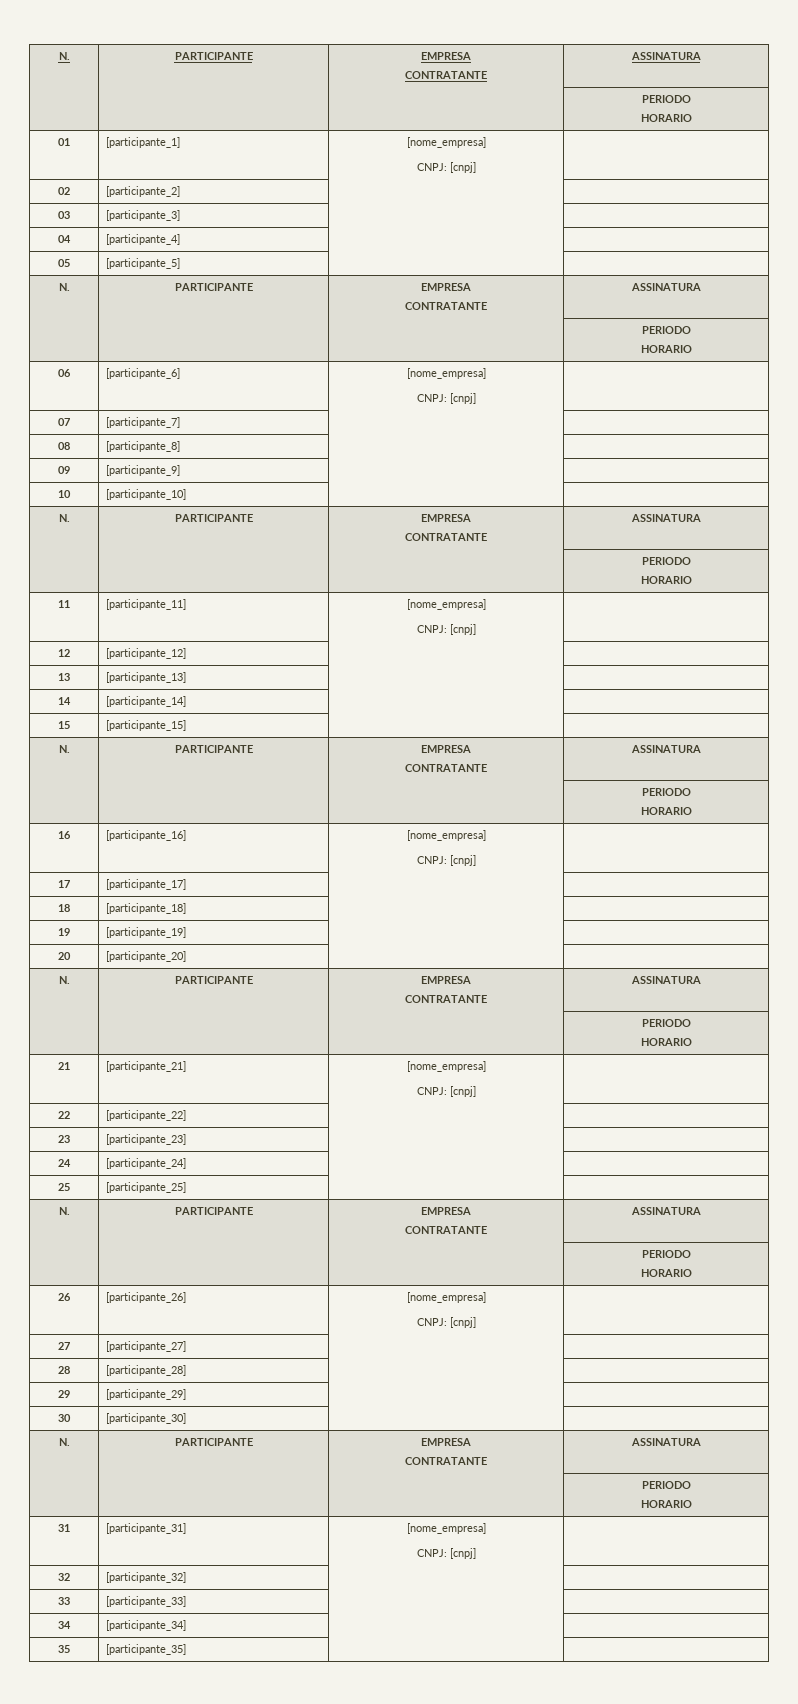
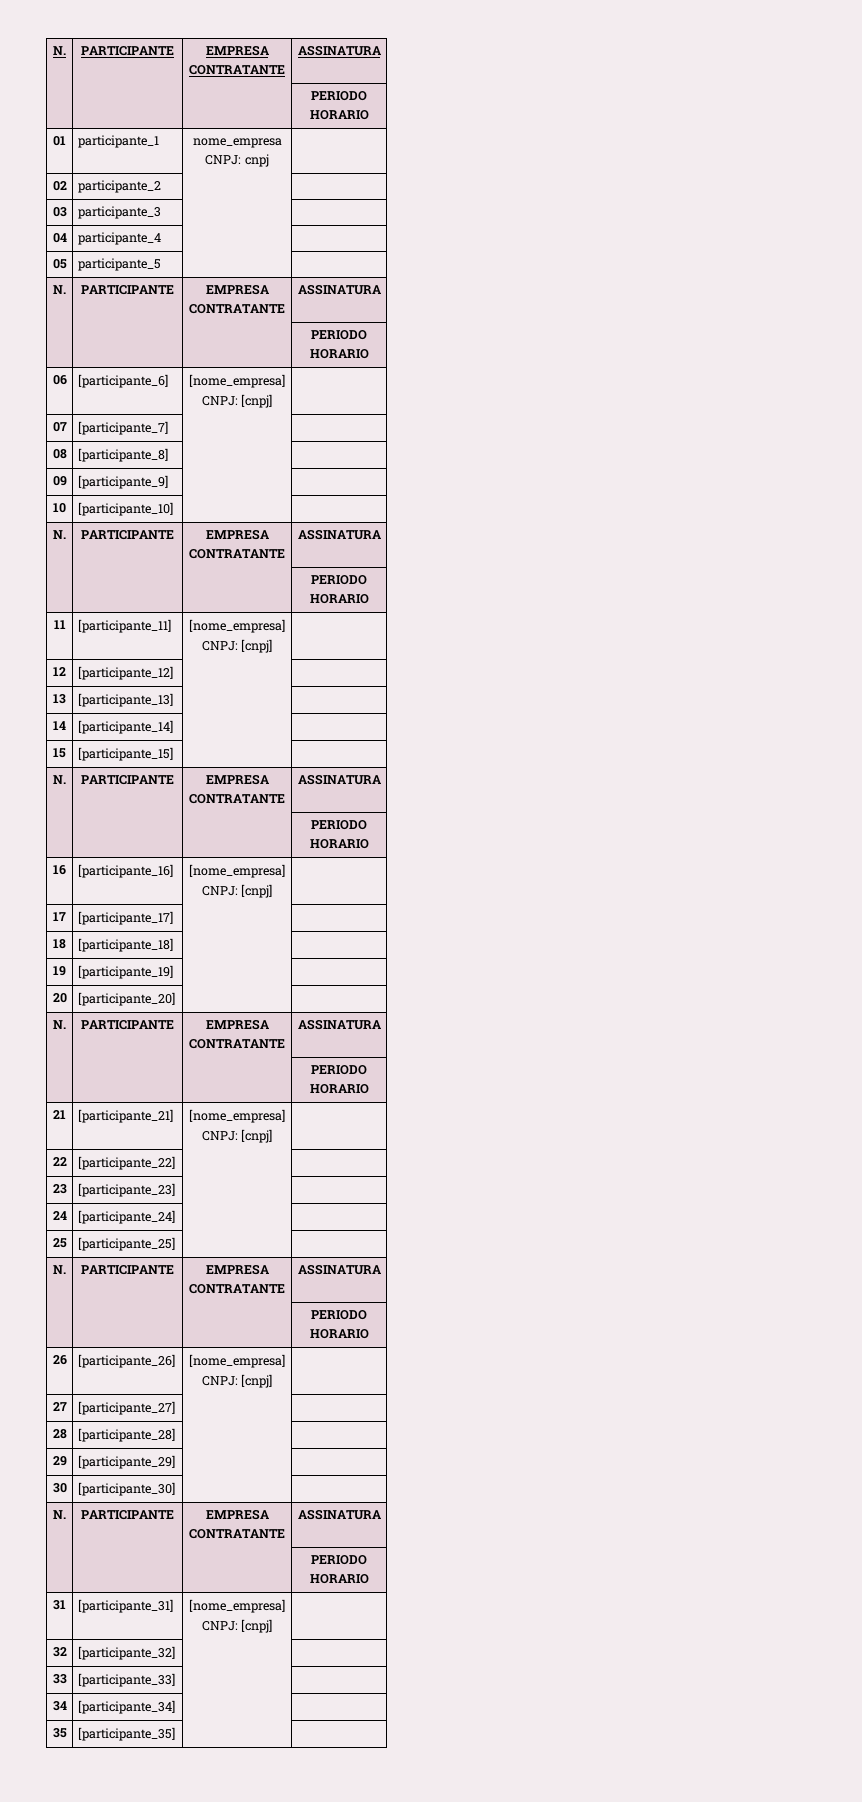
- 01 | [participante_1] | [nome_empresa]
- CNPJ: [cnpj] |
+ 01 | participante_1 | nome_empresa
+ CNPJ: cnpj |
- 02 | [participante_2] | |
+ 02 | participante_2 | |
- 03 | [participante_3] | |
+ 03 | participante_3 | |
- 04 | [participante_4] | |
+ 04 | participante_4 | |
- 05 | [participante_5] | |
+ 05 | participante_5 | |

